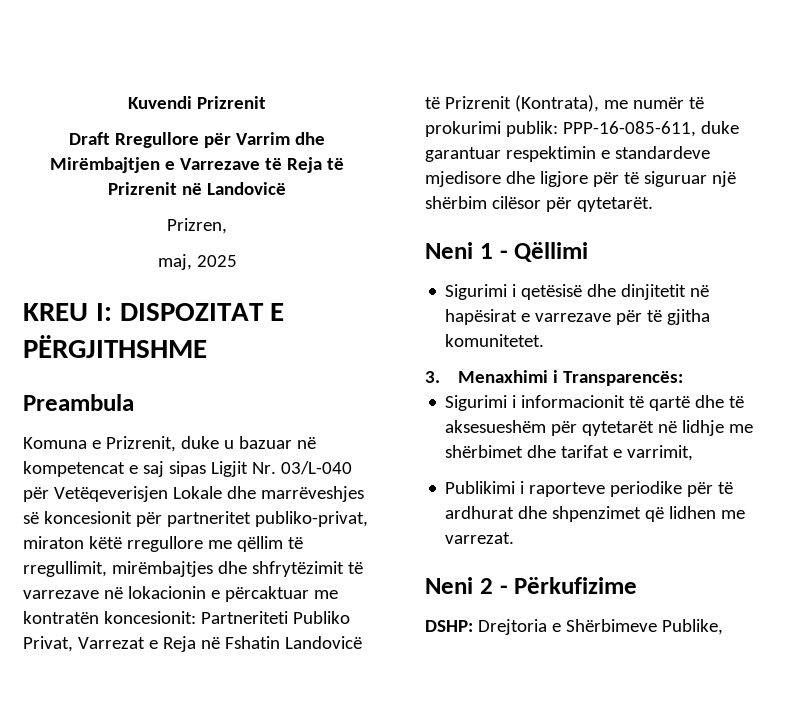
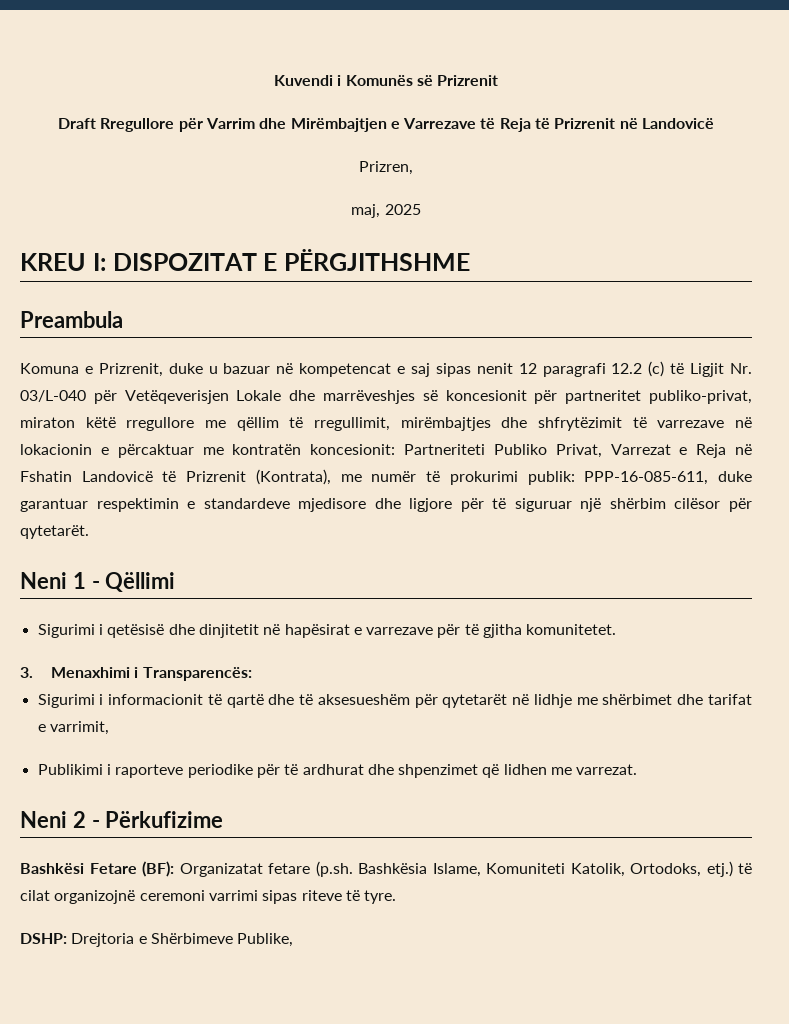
- Kuvendi Prizrenit
+ Kuvendi i Komunës së Prizrenit
- Komuna e Prizrenit, duke u bazuar në kompetencat e saj sipas Ligjit Nr. 03/L-040 për Vetëqeverisjen Lokale dhe marrëveshjes së koncesionit për partneritet publiko-privat, miraton këtë rregullore me qëllim të rregullimit, mirëmbajtjes dhe shfrytëzimit të varrezave në lokacionin e përcaktuar me kontratën koncesionit:
+ Komuna e Prizrenit, duke u bazuar në kompetencat e saj sipas nenit 12 paragrafi 12.2 (c) të Ligjit Nr. 03/L-040 për Vetëqeverisjen Lokale dhe marrëveshjes së koncesionit për partneritet publiko-privat, miraton këtë rregullore me qëllim të rregullimit, mirëmbajtjes dhe shfrytëzimit të varrezave në lokacionin e përcaktuar me kontratën koncesionit:
+ Bashkësi Fetare (BF): Organizatat fetare (p.sh. Bashkësia Islame, Komuniteti Katolik, Ortodoks, etj.) të cilat organizojnë ceremoni varrimi sipas riteve të tyre.

